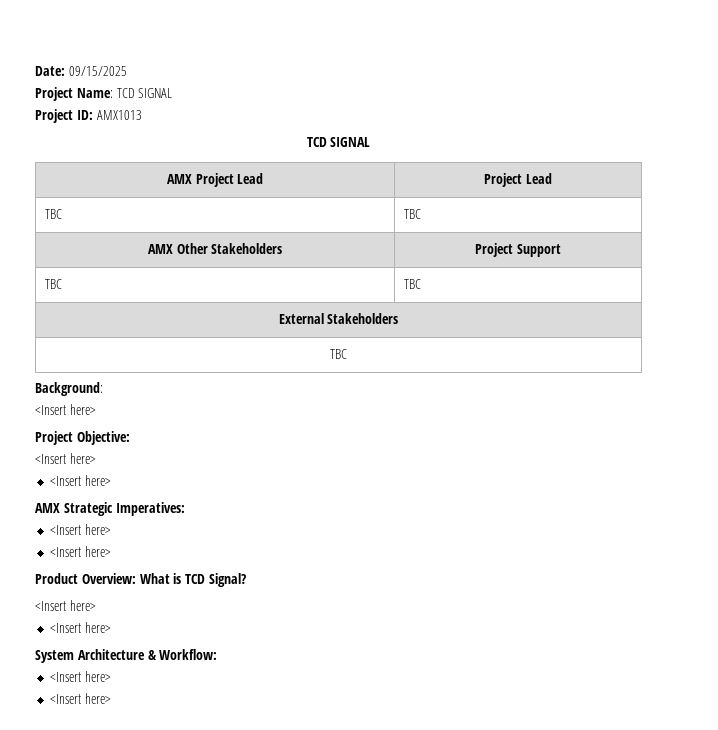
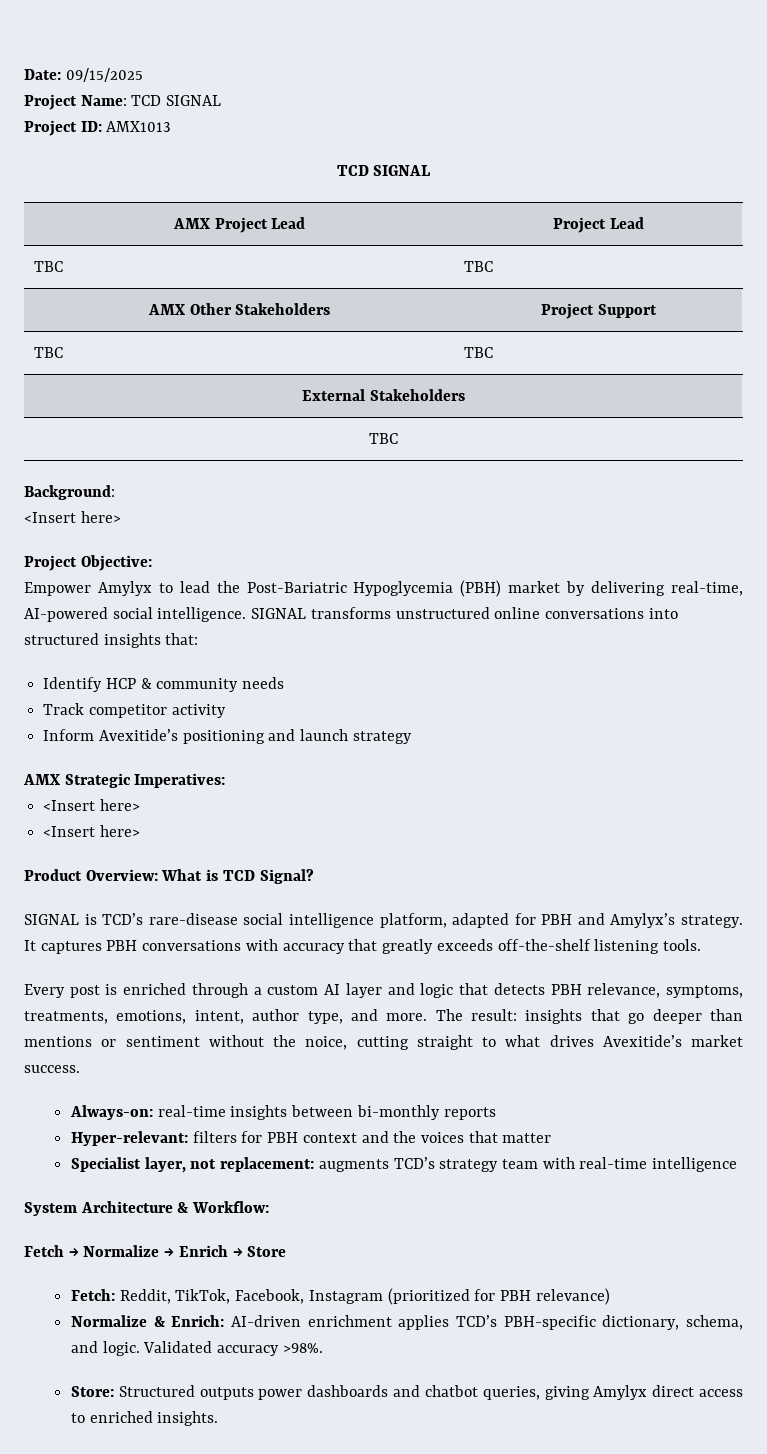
  Project Objective:
- <Insert here>
- <Insert here>
+ Empower Amylyx to lead the Post-Bariatric Hypoglycemia (PBH) market by delivering real-time, AI-powered social intelligence. SIGNAL transforms unstructured online conversations into structured insights that:
+ Identify HCP & community needs
+ Track competitor activity
+ Inform Avexitide’s positioning and launch strategy
  Product Overview: What is TCD Signal?
- <Insert here>
- <Insert here>
+ SIGNAL is TCD’s rare-disease social intelligence platform, adapted for PBH and Amylyx’s strategy. It captures PBH conversations with accuracy that greatly exceeds off-the-shelf listening tools.
+ Every post is enriched through a custom AI layer and logic that detects PBH relevance, symptoms, treatments, emotions, intent, author type, and more. The result: insights that go deeper than mentions or sentiment without the noice, cutting straight to what drives Avexitide’s market success.
+ Always-on: real-time insights between bi-monthly reports
+ Hyper-relevant: filters for PBH context and the voices that matter
+ Specialist layer, not replacement: augments TCD’s strategy team with real-time intelligence
  System Architecture & Workflow:
- <Insert here>
- <Insert here>
+ Fetch → Normalize → Enrich → Store
+ Fetch: Reddit, TikTok, Facebook, Instagram (prioritized for PBH relevance)
+ Normalize & Enrich: AI-driven enrichment applies TCD’s PBH-specific dictionary, schema, and logic. Validated accuracy >98%.
+ Store: Structured outputs power dashboards and chatbot queries, giving Amylyx direct access to enriched insights.

